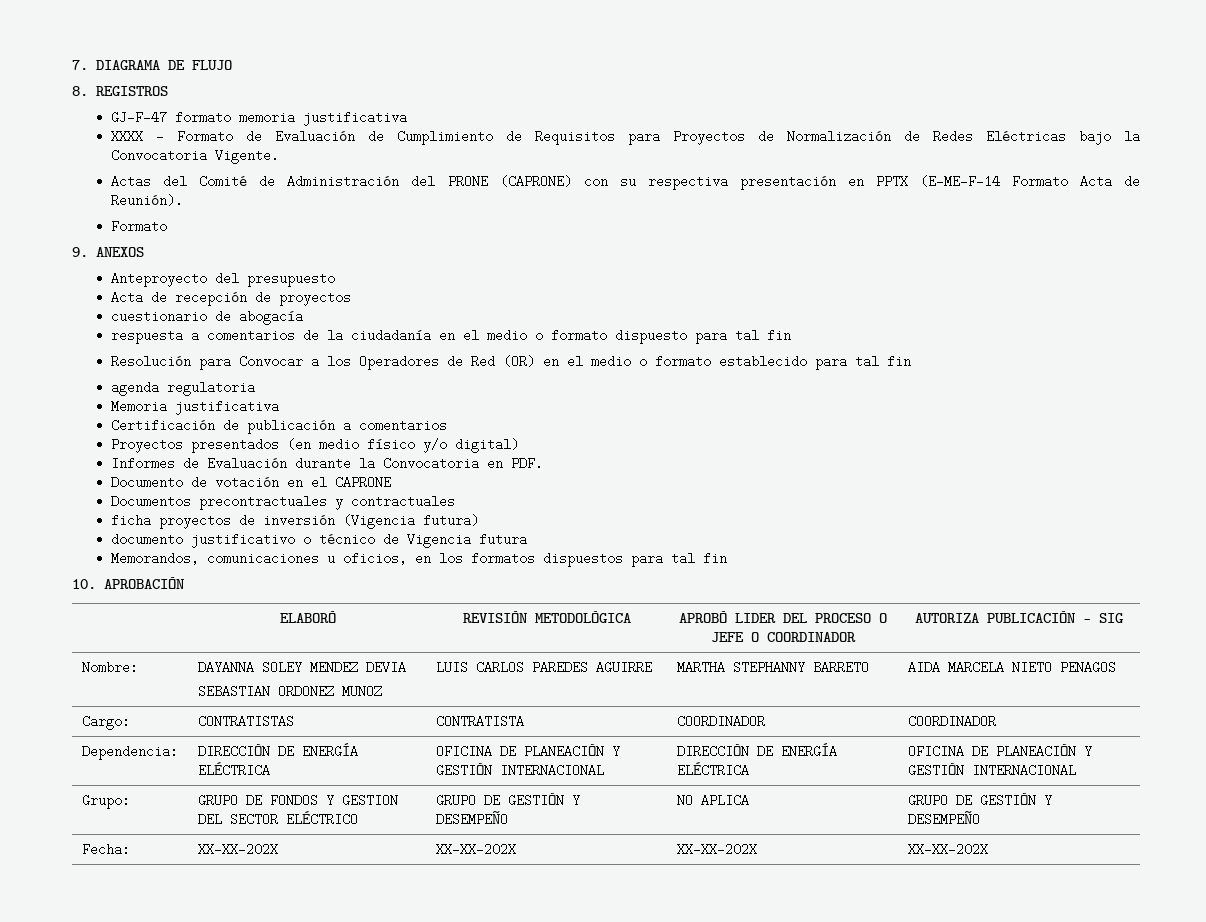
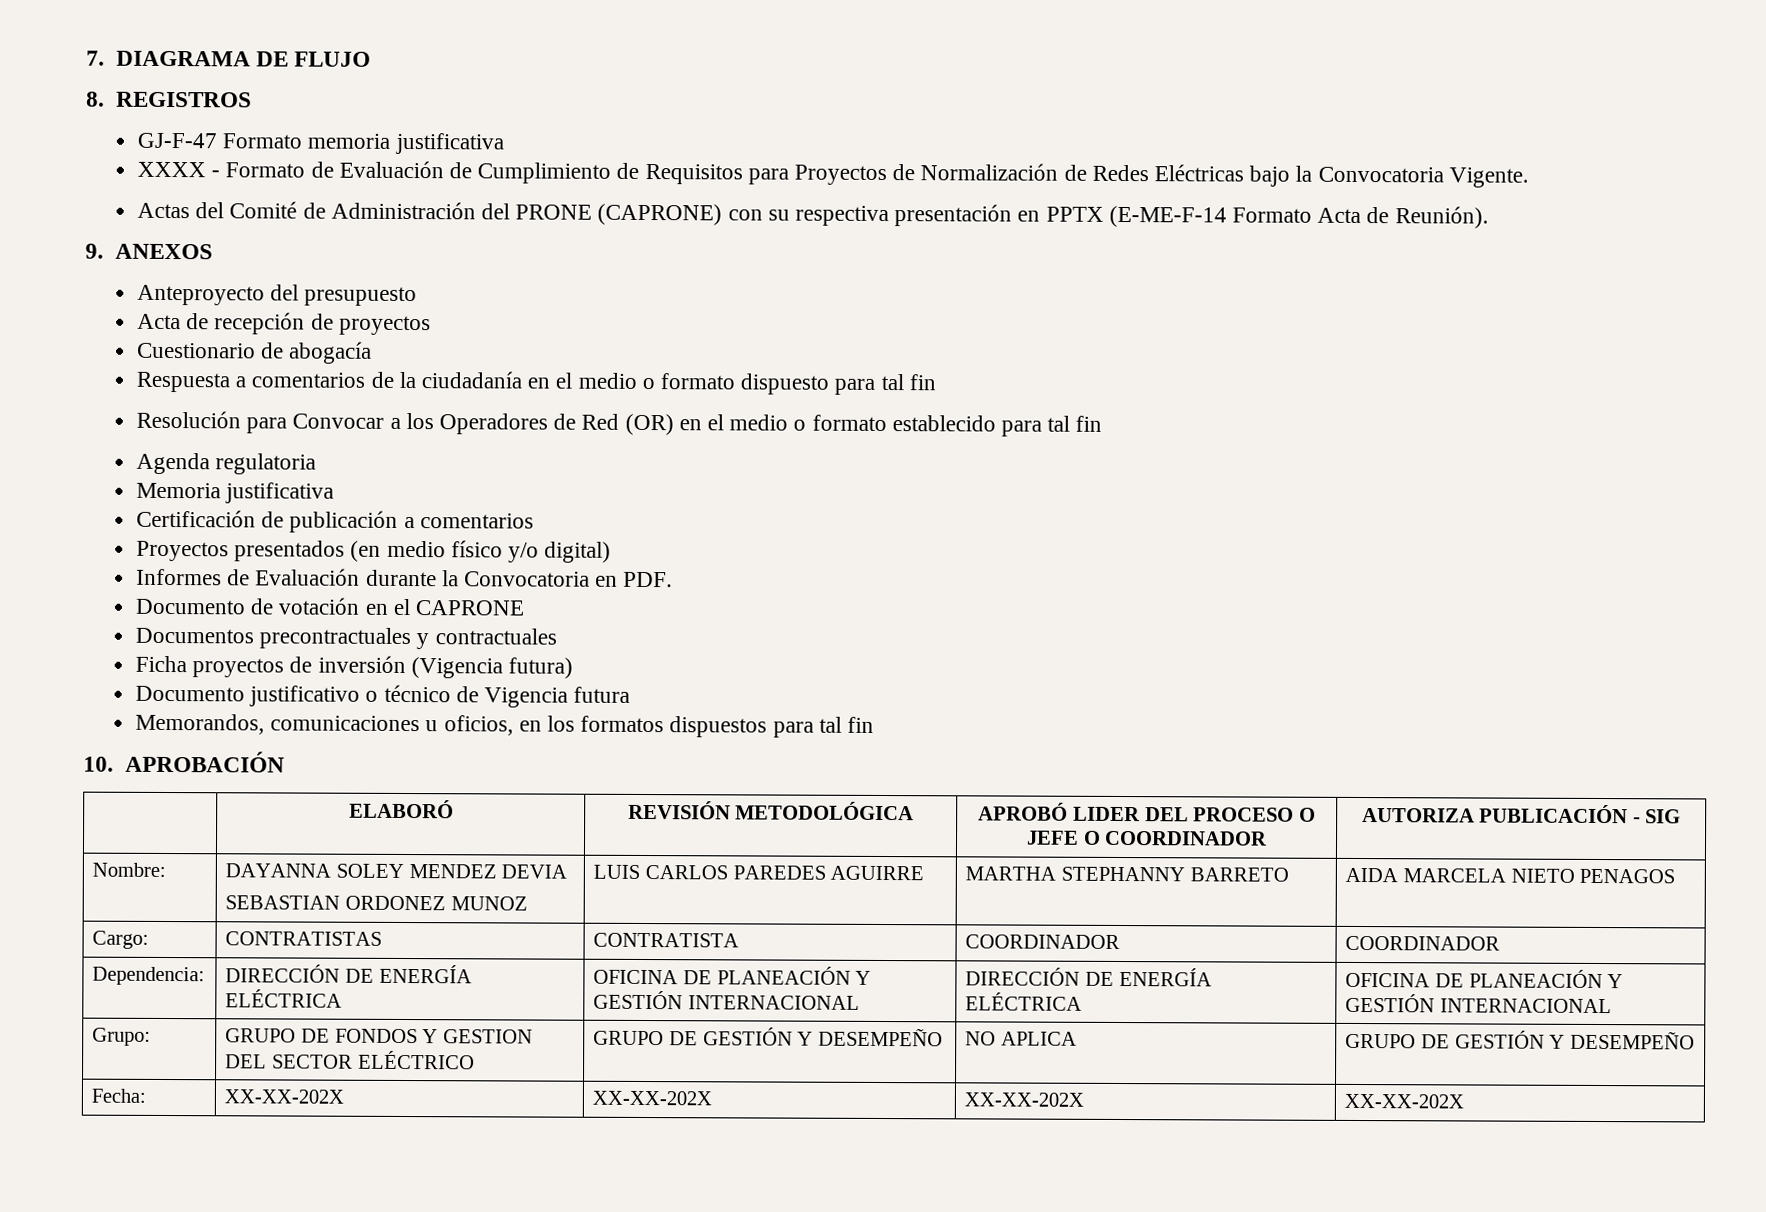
- GJ-F-47 formato memoria justificativa
+ GJ-F-47 Formato memoria justificativa
  Actas del Comité de Administración del PRONE (CAPRONE) con su respectiva presentación en PPTX (E-ME-F-14 Formato Acta de Reunión).
- Formato
- cuestionario de abogacía
+ Cuestionario de abogacía
- respuesta a comentarios de la ciudadanía en el medio o formato dispuesto para tal fin
+ Respuesta a comentarios de la ciudadanía en el medio o formato dispuesto para tal fin
- agenda regulatoria
+ Agenda regulatoria
- ficha proyectos de inversión (Vigencia futura)
+ Ficha proyectos de inversión (Vigencia futura)
- documento justificativo o técnico de Vigencia futura
+ Documento justificativo o técnico de Vigencia futura

